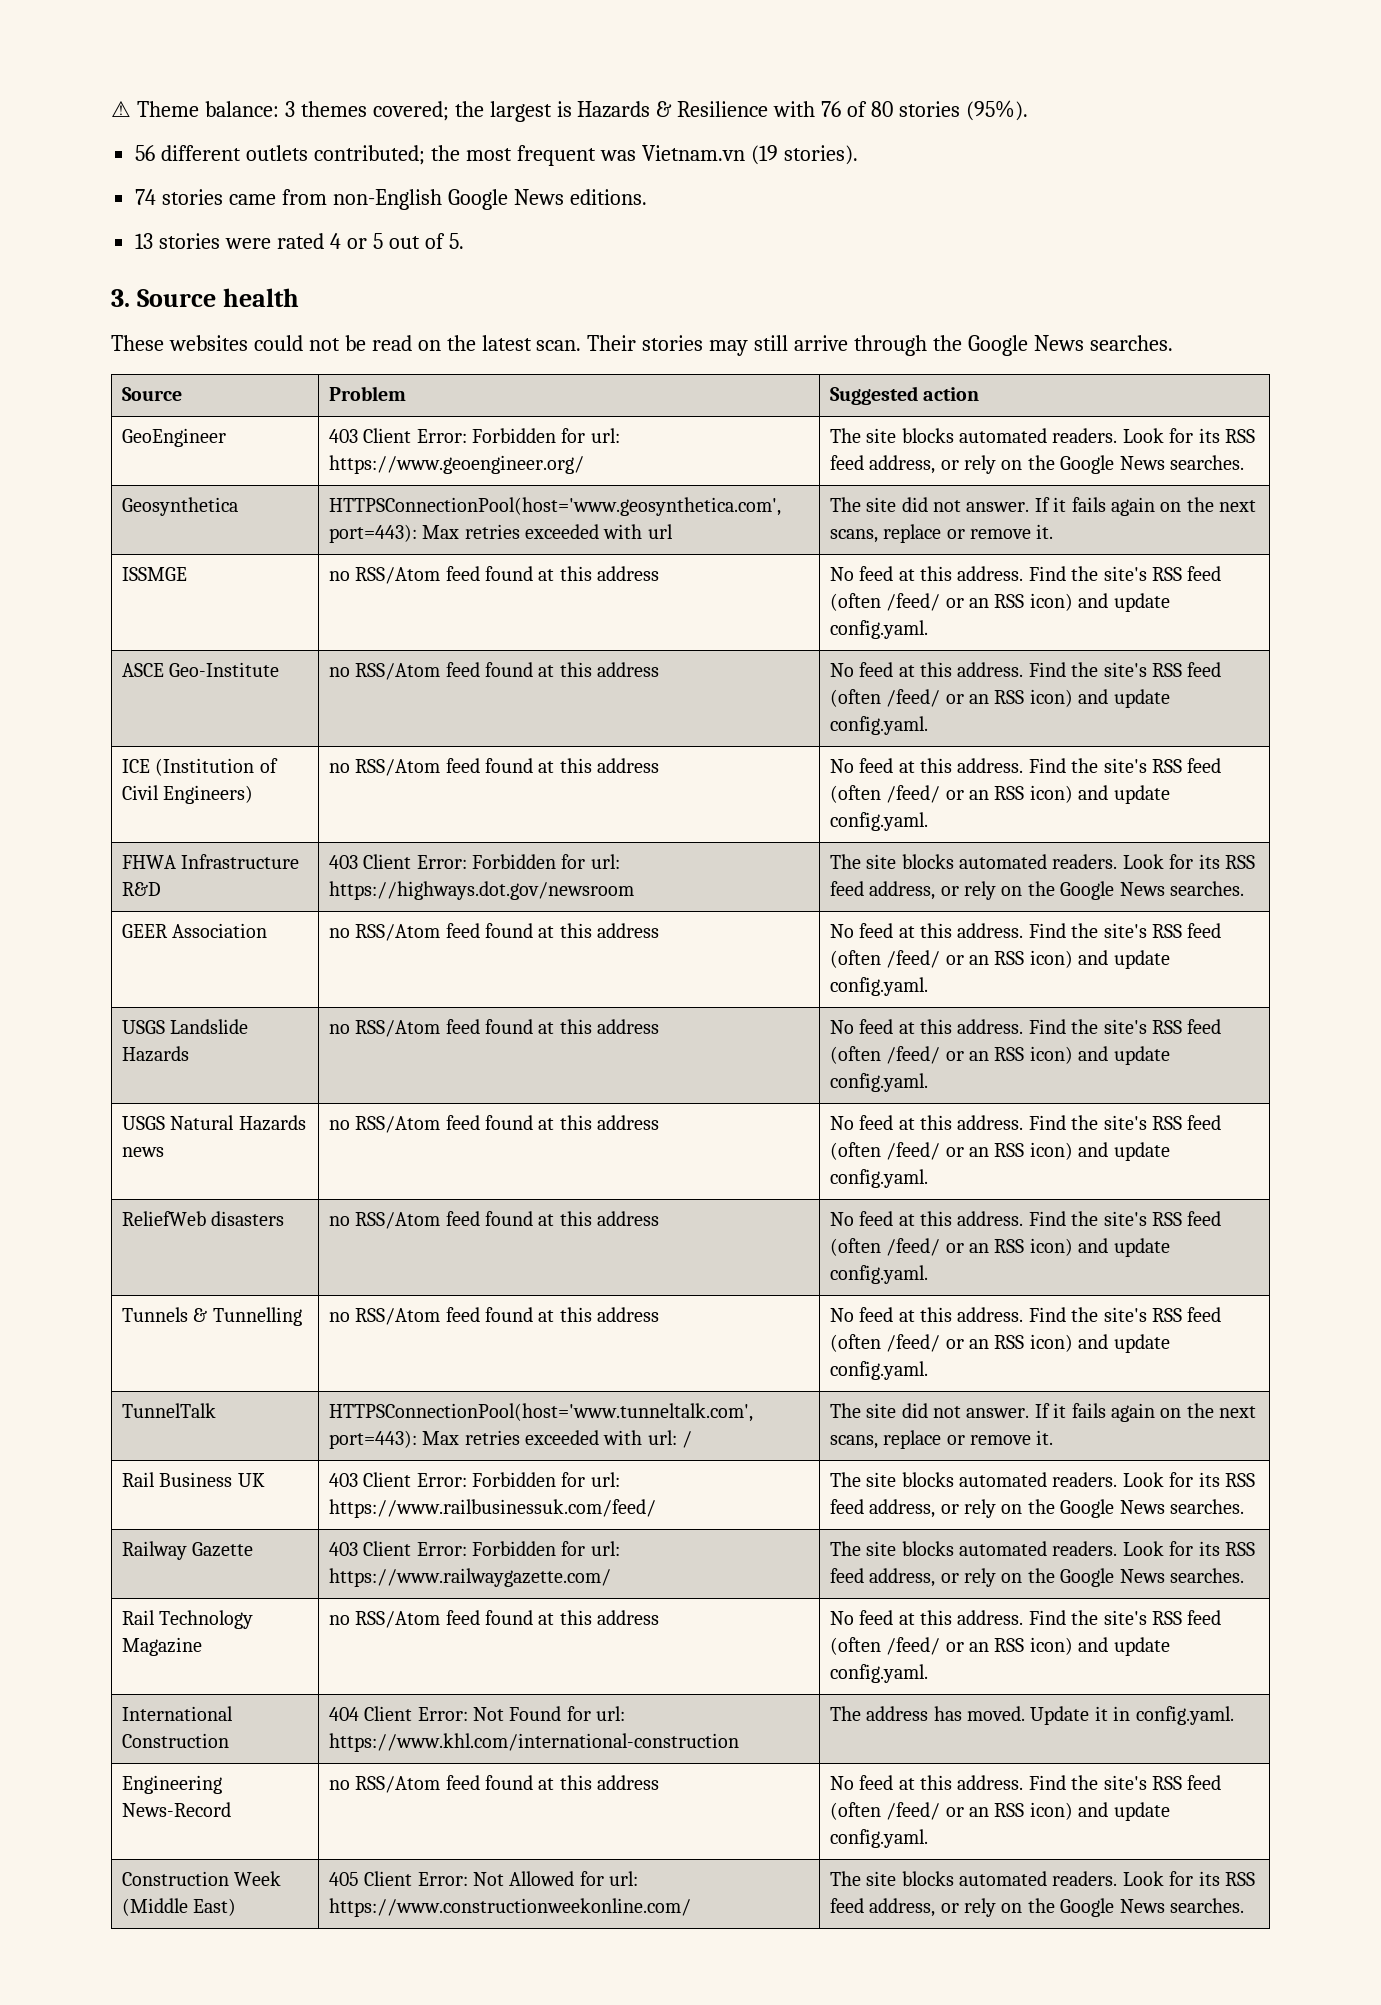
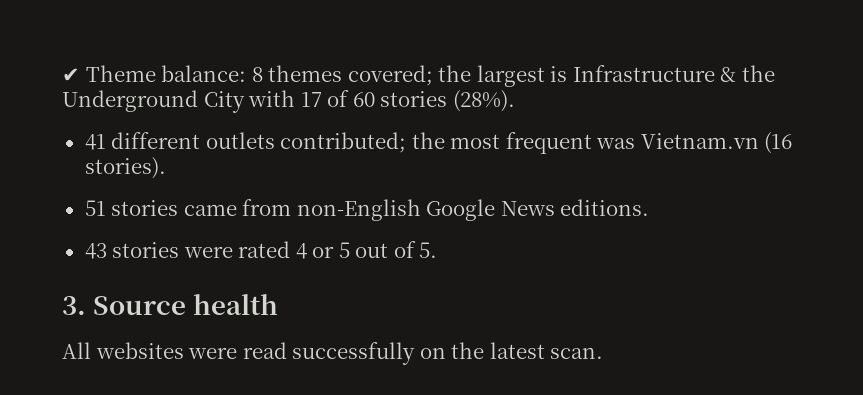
- ⚠ Theme balance: 3 themes covered; the largest is Hazards & Resilience with 76 of 80 stories (95%).
- 56 different outlets contributed; the most frequent was Vietnam.vn (19 stories).
+ ✔ Theme balance: 8 themes covered; the largest is Infrastructure & the Underground City with 17 of 60 stories (28%).
+ 41 different outlets contributed; the most frequent was Vietnam.vn (16 stories).
- 74 stories came from non-English Google News editions.
+ 51 stories came from non-English Google News editions.
- 13 stories were rated 4 or 5 out of 5.
+ 43 stories were rated 4 or 5 out of 5.
- These websites could not be read on the latest scan. Their stories may still arrive through the Google News searches.
- Source | Problem | Suggested action
- GeoEngineer | 403 Client Error: Forbidden for url: https://www.geoengineer.org/ | The site blocks automated readers. Look for its RSS feed address, or rely on the Google News searches.
- Geosynthetica | HTTPSConnectionPool(host='www.geosynthetica.com', port=443): Max retries exceeded with url | The site did not answer. If it fails again on the next scans, replace or remove it.
- ISSMGE | no RSS/Atom feed found at this address | No feed at this address. Find the site's RSS feed (often /feed/ or an RSS icon) and update config.yaml.
- ASCE Geo-Institute | no RSS/Atom feed found at this address | No feed at this address. Find the site's RSS feed (often /feed/ or an RSS icon) and update config.yaml.
- ICE (Institution of Civil Engineers) | no RSS/Atom feed found at this address | No feed at this address. Find the site's RSS feed (often /feed/ or an RSS icon) and update config.yaml.
- FHWA Infrastructure R&D | 403 Client Error: Forbidden for url: https://highways.dot.gov/newsroom | The site blocks automated readers. Look for its RSS feed address, or rely on the Google News searches.
- GEER Association | no RSS/Atom feed found at this address | No feed at this address. Find the site's RSS feed (often /feed/ or an RSS icon) and update config.yaml.
- USGS Landslide Hazards | no RSS/Atom feed found at this address | No feed at this address. Find the site's RSS feed (often /feed/ or an RSS icon) and update config.yaml.
- USGS Natural Hazards news | no RSS/Atom feed found at this address | No feed at this address. Find the site's RSS feed (often /feed/ or an RSS icon) and update config.yaml.
- ReliefWeb disasters | no RSS/Atom feed found at this address | No feed at this address. Find the site's RSS feed (often /feed/ or an RSS icon) and update config.yaml.
- Tunnels & Tunnelling | no RSS/Atom feed found at this address | No feed at this address. Find the site's RSS feed (often /feed/ or an RSS icon) and update config.yaml.
- TunnelTalk | HTTPSConnectionPool(host='www.tunneltalk.com', port=443): Max retries exceeded with url: / | The site did not answer. If it fails again on the next scans, replace or remove it.
- Rail Business UK | 403 Client Error: Forbidden for url: https://www.railbusinessuk.com/feed/ | The site blocks automated readers. Look for its RSS feed address, or rely on the Google News searches.
- Railway Gazette | 403 Client Error: Forbidden for url: https://www.railwaygazette.com/ | The site blocks automated readers. Look for its RSS feed address, or rely on the Google News searches.
- Rail Technology Magazine | no RSS/Atom feed found at this address | No feed at this address. Find the site's RSS feed (often /feed/ or an RSS icon) and update config.yaml.
- International Construction | 404 Client Error: Not Found for url: https://www.khl.com/international-construction | The address has moved. Update it in config.yaml.
- Engineering News-Record | no RSS/Atom feed found at this address | No feed at this address. Find the site's RSS feed (often /feed/ or an RSS icon) and update config.yaml.
- Construction Week (Middle East) | 405 Client Error: Not Allowed for url: https://www.constructionweekonline.com/ | The site blocks automated readers. Look for its RSS feed address, or rely on the Google News searches.
+ All websites were read successfully on the latest scan.

